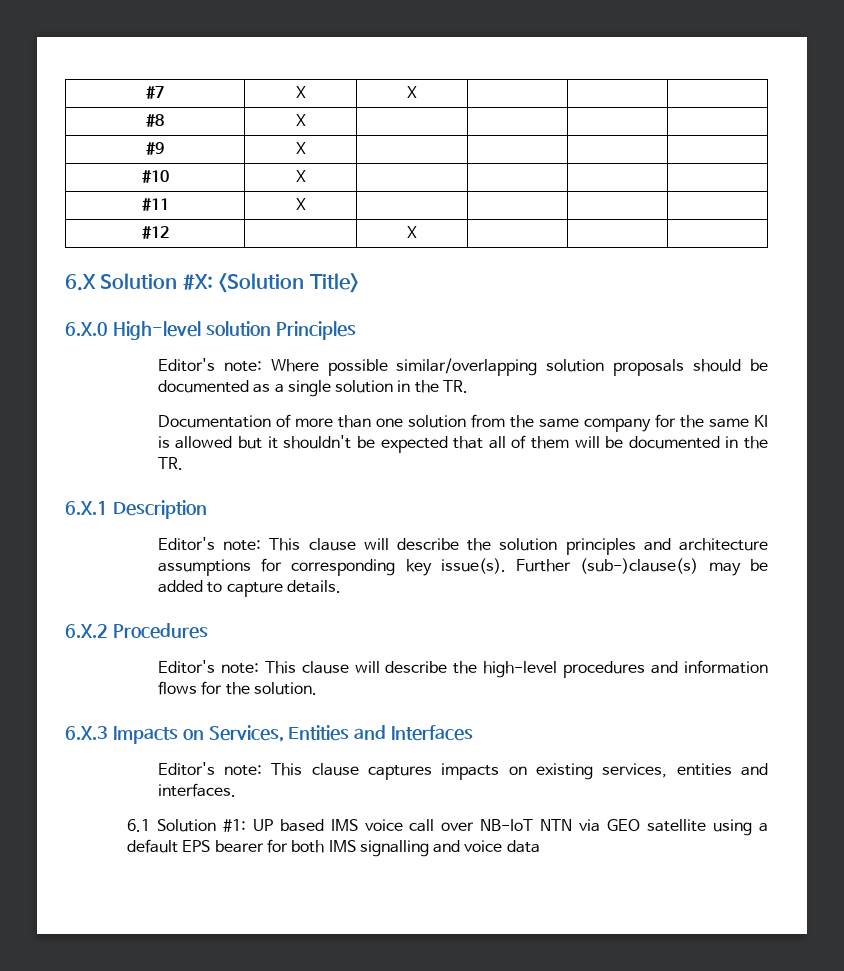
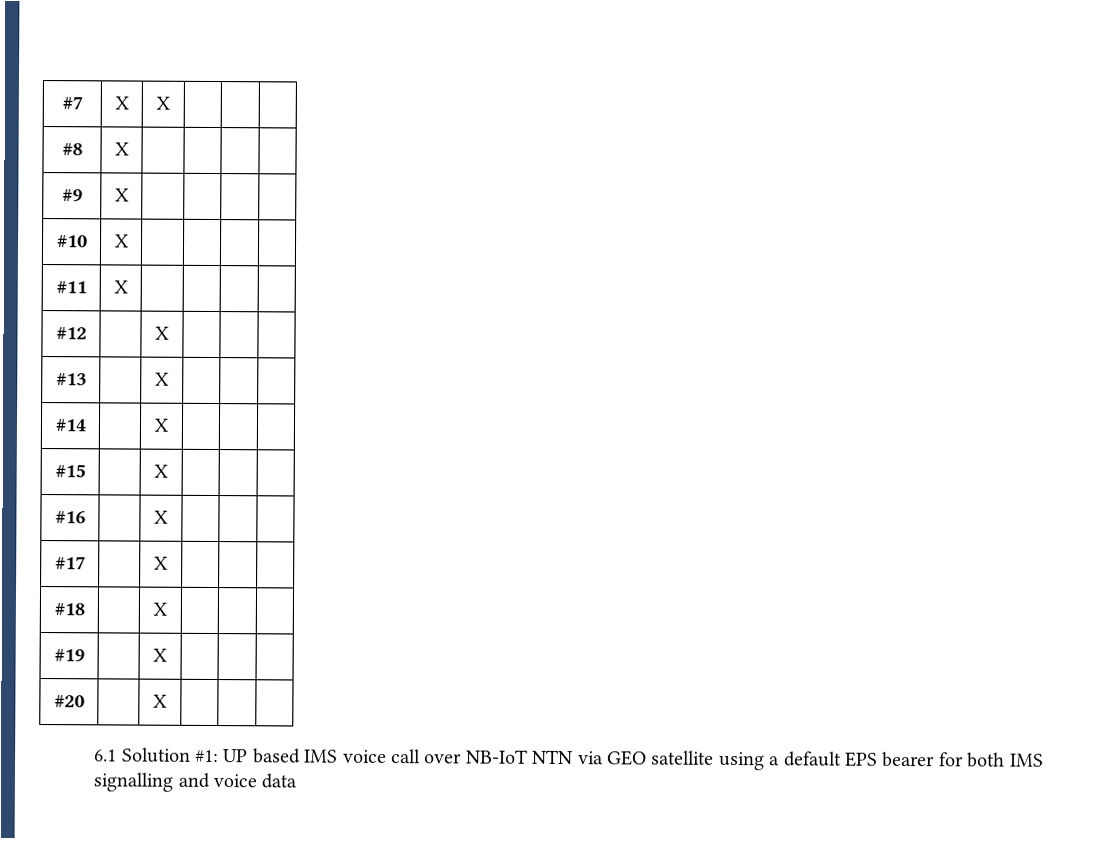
- 6.X Solution #X: <Solution Title>
- 6.X.0 High-level solution Principles
- Editor's note: Where possible similar/overlapping solution proposals should be documented as a single solution in the TR.
- Documentation of more than one solution from the same company for the same KI is allowed but it shouldn't be expected that all of them will be documented in the TR.
- 6.X.1 Description
- Editor's note: This clause will describe the solution principles and architecture assumptions for corresponding key issue(s). Further (sub-)clause(s) may be added to capture details.
- 6.X.2 Procedures
- Editor's note: This clause will describe the high-level procedures and information flows for the solution.
- 6.X.3 Impacts on Services, Entities and Interfaces
- Editor's note: This clause captures impacts on existing services, entities and interfaces.
+ #13 | | X | | |
+ #14 | | X | | |
+ #15 | | X | | |
+ #16 | | X | | |
+ #17 | | X | | |
+ #18 | | X | | |
+ #19 | | X | | |
+ #20 | | X | | |

